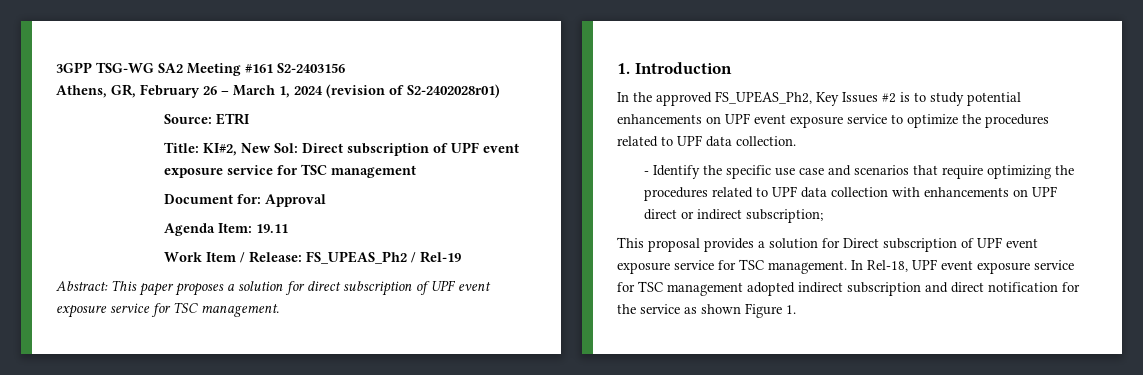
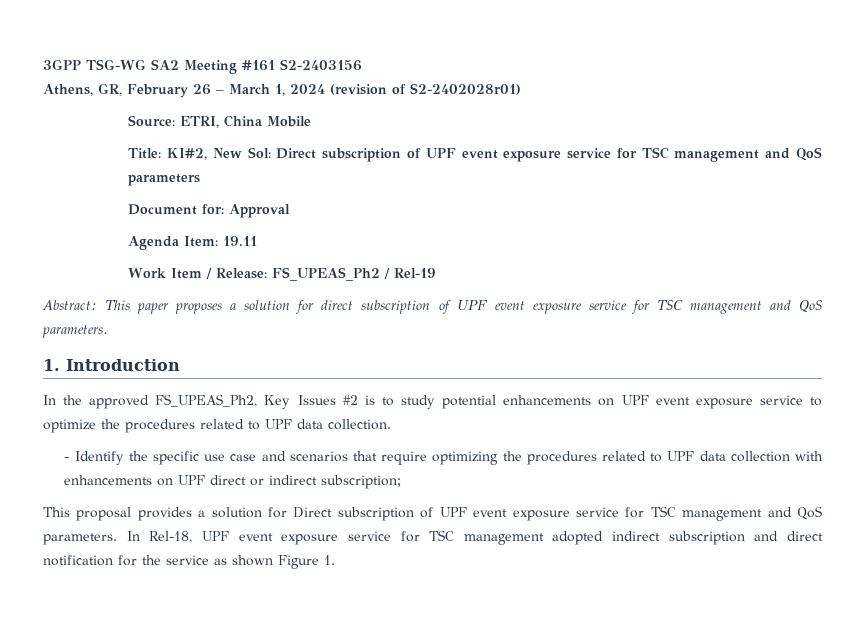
- Source: ETRI
+ Source: ETRI, China Mobile
- Title: KI#2, New Sol: Direct subscription of UPF event exposure service for TSC management
+ Title: KI#2, New Sol: Direct subscription of UPF event exposure service for TSC management and QoS parameters
- Abstract: This paper proposes a solution for direct subscription of UPF event exposure service for TSC management.
+ Abstract: This paper proposes a solution for direct subscription of UPF event exposure service for TSC management and QoS parameters.
- This proposal provides a solution for Direct subscription of UPF event exposure service for TSC management.
+ This proposal provides a solution for Direct subscription of UPF event exposure service for TSC management and QoS parameters.

